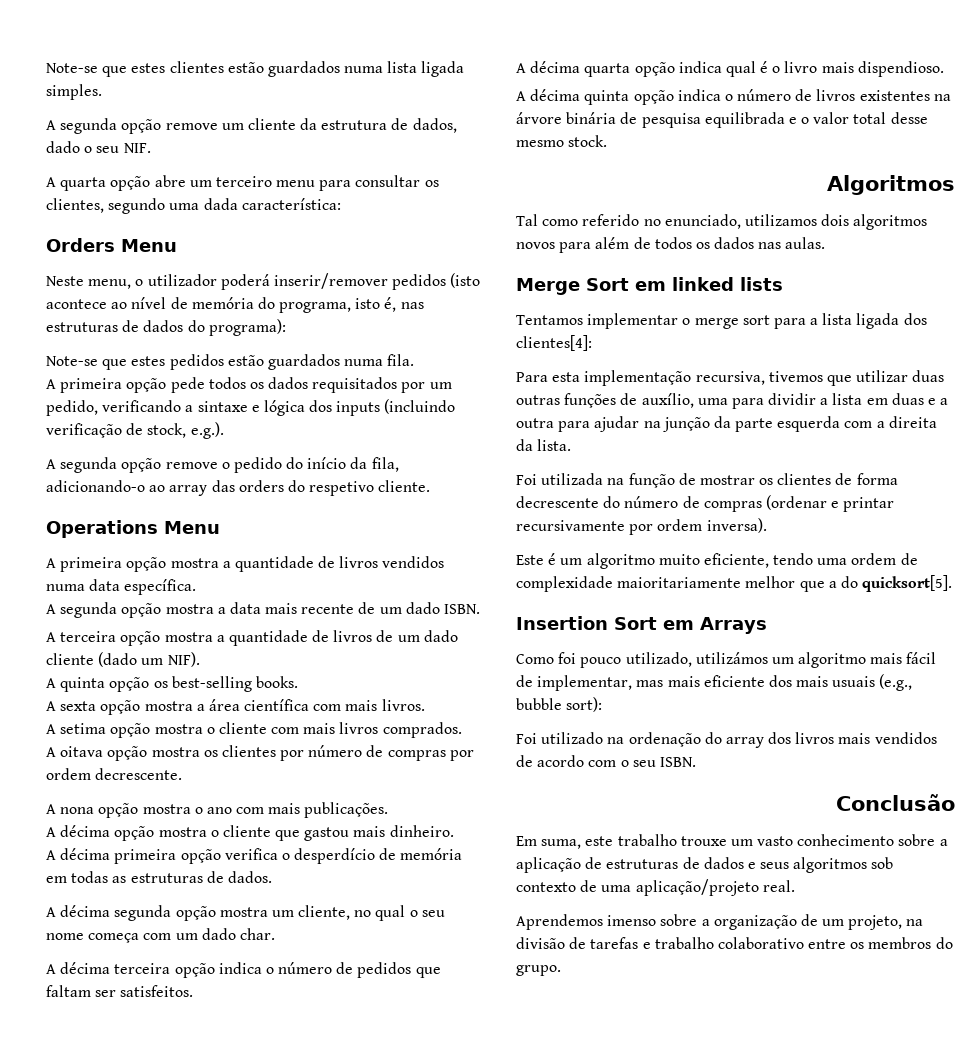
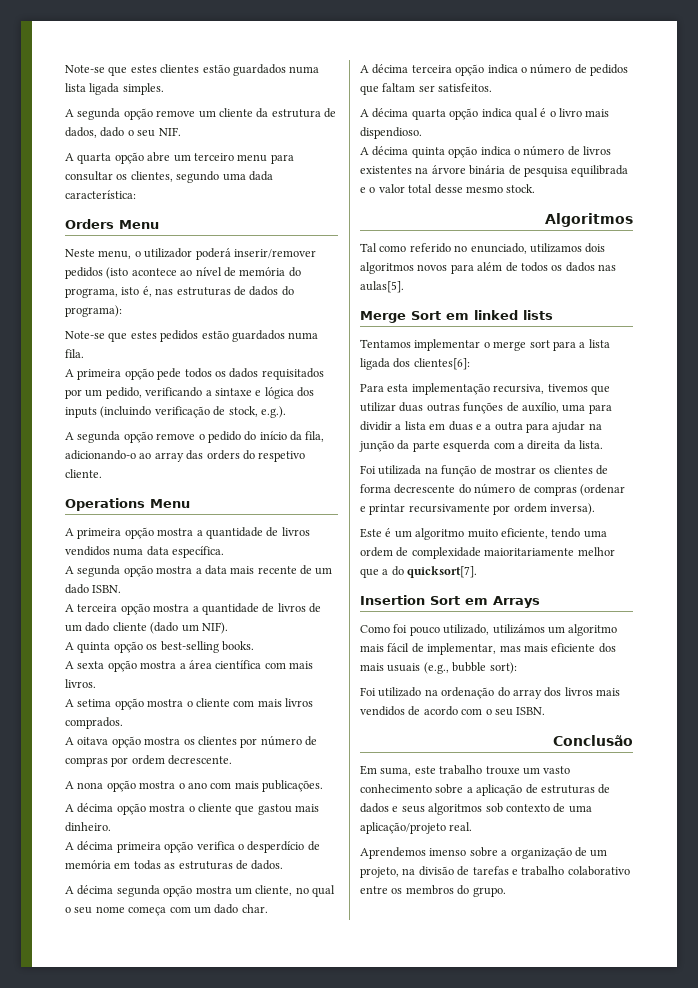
- Tal como referido no enunciado, utilizamos dois algoritmos novos para além de todos os dados nas aulas.
+ Tal como referido no enunciado, utilizamos dois algoritmos novos para além de todos os dados nas aulas[5].
- Tentamos implementar o merge sort para a lista ligada dos clientes[4]:
+ Tentamos implementar o merge sort para a lista ligada dos clientes[6]:
- Este é um algoritmo muito eficiente, tendo uma ordem de complexidade maioritariamente melhor que a do quicksort[5].
+ Este é um algoritmo muito eficiente, tendo uma ordem de complexidade maioritariamente melhor que a do quicksort[7].

